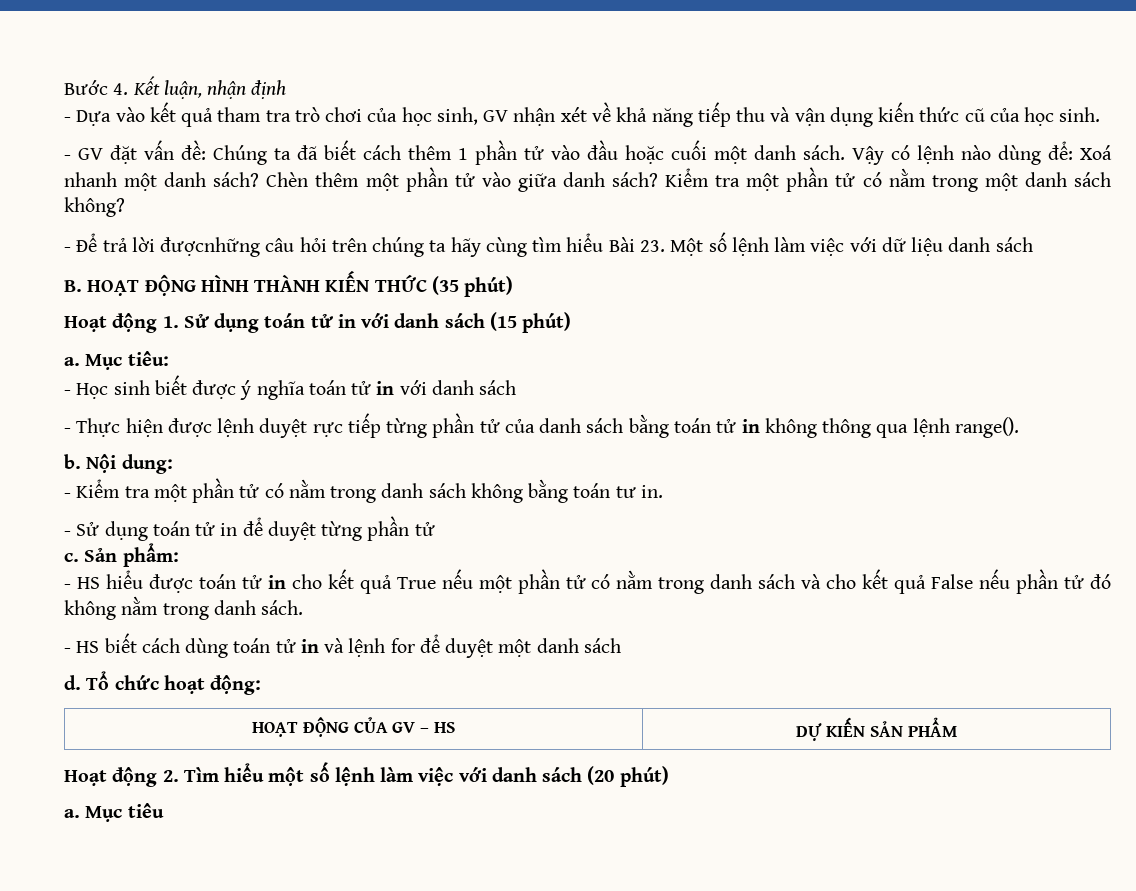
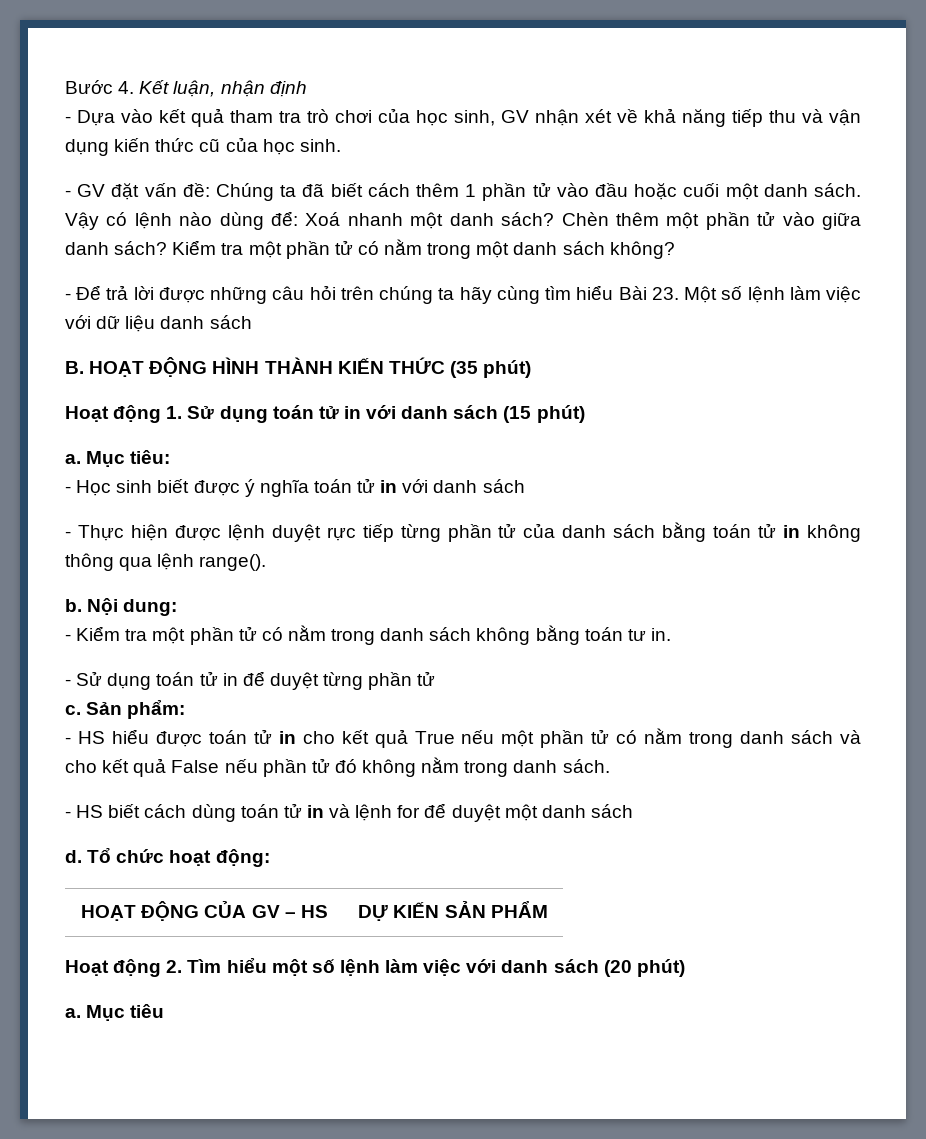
- - Để trả lời đượcnhững câu hỏi trên chúng ta hãy cùng tìm hiểu Bài 23. Một số lệnh làm việc với dữ liệu danh sách
+ - Để trả lời được những câu hỏi trên chúng ta hãy cùng tìm hiểu Bài 23. Một số lệnh làm việc với dữ liệu danh sách

